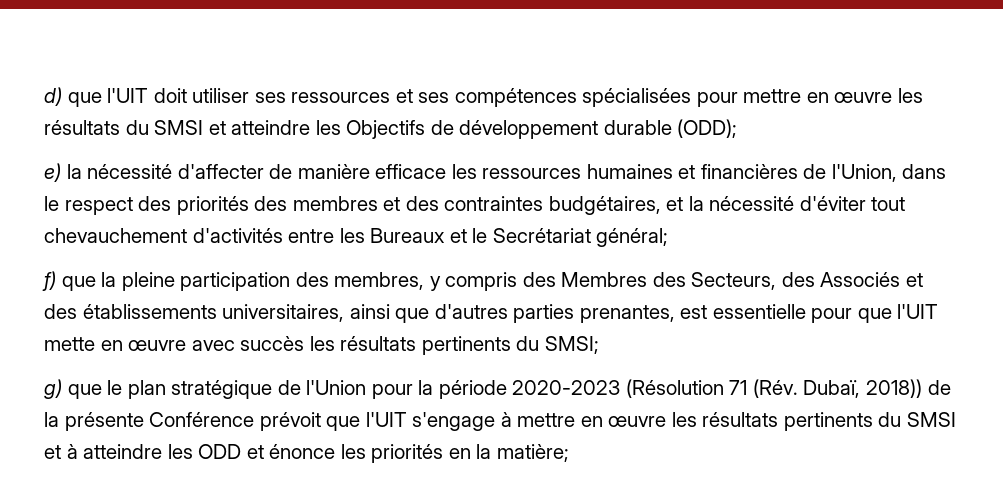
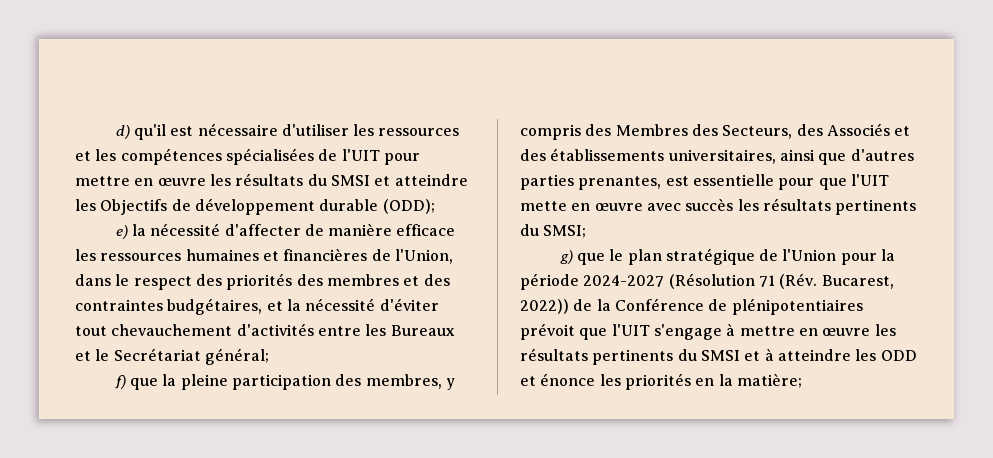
- d) que l'UIT doit utiliser ses ressources et ses compétences spécialisées pour mettre en œuvre les résultats du SMSI et atteindre les Objectifs de développement durable (ODD);
+ d) qu'il est nécessaire d'utiliser les ressources et les compétences spécialisées de l'UIT pour mettre en œuvre les résultats du SMSI et atteindre les Objectifs de développement durable (ODD);
- g) que le plan stratégique de l'Union pour la période 2020-2023 (Résolution 71 (Rév. Dubaï, 2018)) de la présente Conférence prévoit que l'UIT s'engage à mettre en œuvre les résultats pertinents du SMSI et à atteindre les ODD et énonce les priorités en la matière;
+ g) que le plan stratégique de l'Union pour la période 2024-2027 (Résolution 71 (Rév. Bucarest, 2022)) de la Conférence de plénipotentiaires prévoit que l'UIT s'engage à mettre en œuvre les résultats pertinents du SMSI et à atteindre les ODD et énonce les priorités en la matière;

